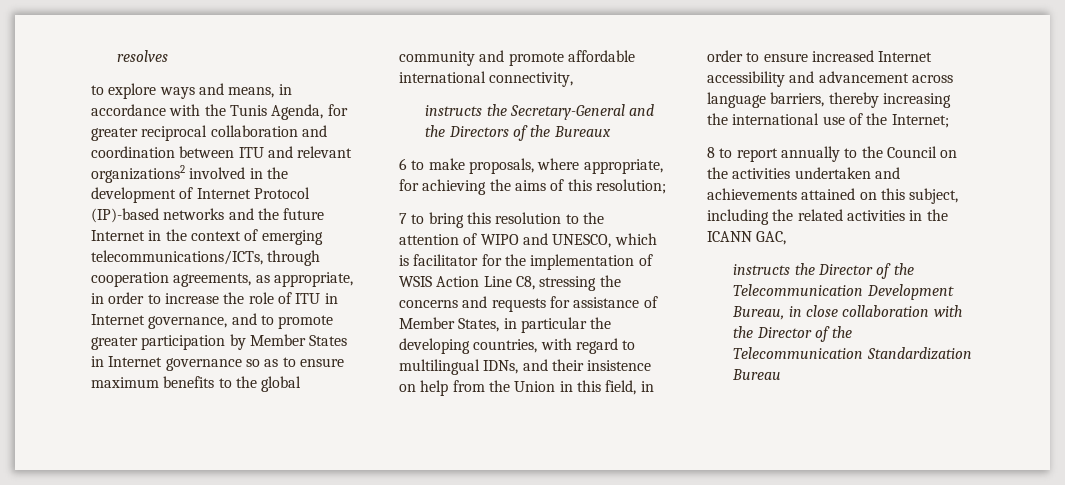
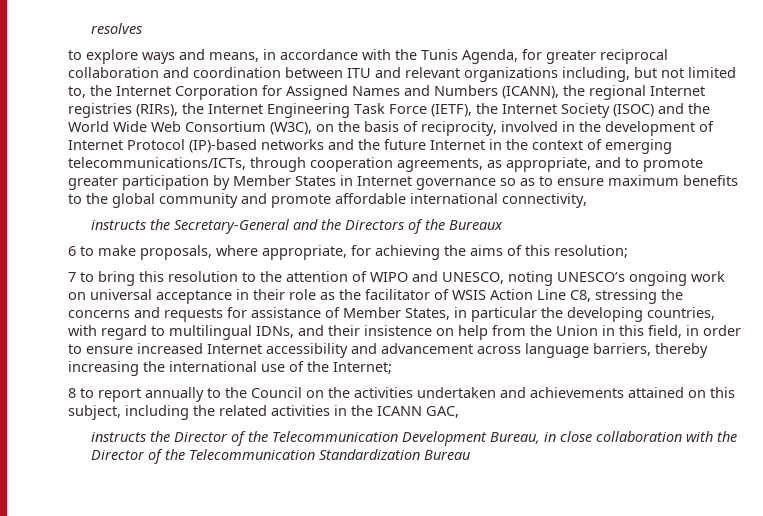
- to explore ways and means, in accordance with the Tunis Agenda, for greater reciprocal collaboration and coordination between ITU and relevant organizations2 involved in the development of Internet Protocol (IP)-based networks and the future Internet in the context of emerging telecommunications/ICTs, through cooperation agreements, as appropriate, in order to increase the role of ITU in Internet governance, and to promote greater participation by Member States in Internet governance so as to ensure maximum benefits to the global community and promote affordable international connectivity,
+ to explore ways and means, in accordance with the Tunis Agenda, for greater reciprocal collaboration and coordination between ITU and relevant organizations including, but not limited to, the Internet Corporation for Assigned Names and Numbers (ICANN), the regional Internet registries (RIRs), the Internet Engineering Task Force (IETF), the Internet Society (ISOC) and the World Wide Web Consortium (W3C), on the basis of reciprocity, involved in the development of Internet Protocol (IP)-based networks and the future Internet in the context of emerging telecommunications/ICTs, through cooperation agreements, as appropriate, and to promote greater participation by Member States in Internet governance so as to ensure maximum benefits to the global community and promote affordable international connectivity,
- 7 to bring this resolution to the attention of WIPO and UNESCO, which is facilitator for the implementation of WSIS Action Line C8, stressing the concerns and requests for assistance of Member States, in particular the developing countries, with regard to multilingual IDNs, and their insistence on help from the Union in this field, in order to ensure increased Internet accessibility and advancement across language barriers, thereby increasing the international use of the Internet;
+ 7 to bring this resolution to the attention of WIPO and UNESCO, noting UNESCO’s ongoing work on universal acceptance in their role as the facilitator of WSIS Action Line C8, stressing the concerns and requests for assistance of Member States, in particular the developing countries, with regard to multilingual IDNs, and their insistence on help from the Union in this field, in order to ensure increased Internet accessibility and advancement across language barriers, thereby increasing the international use of the Internet;

